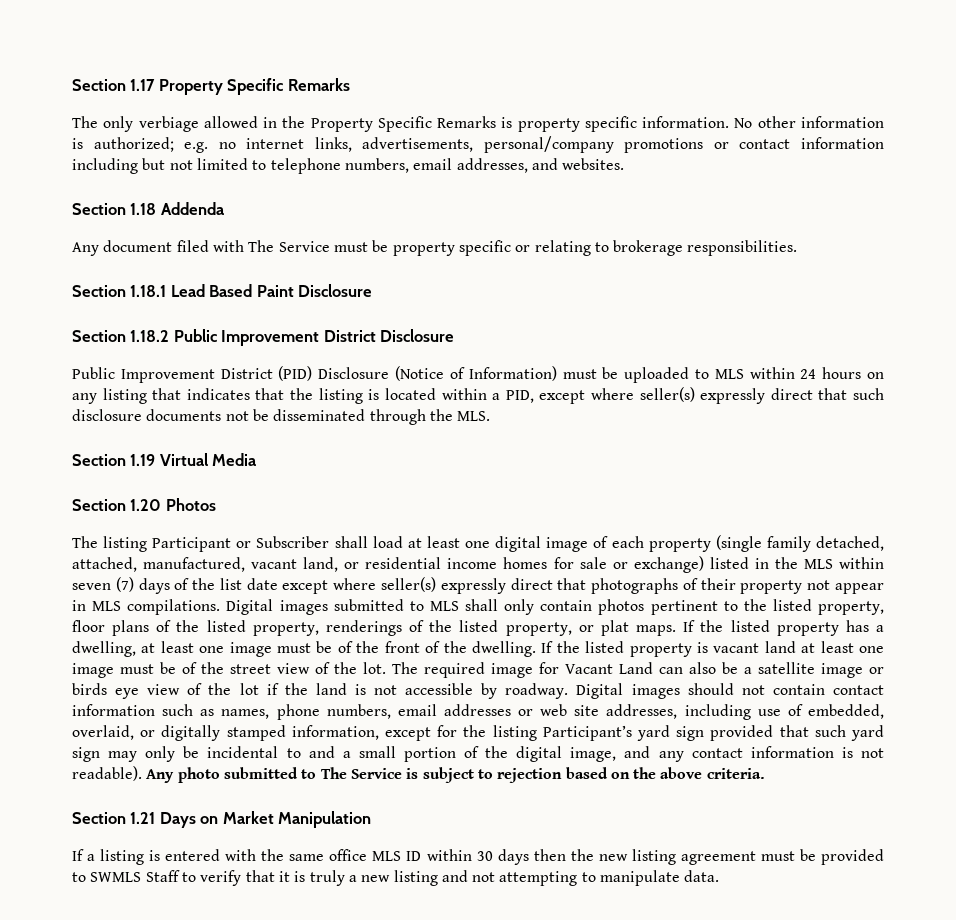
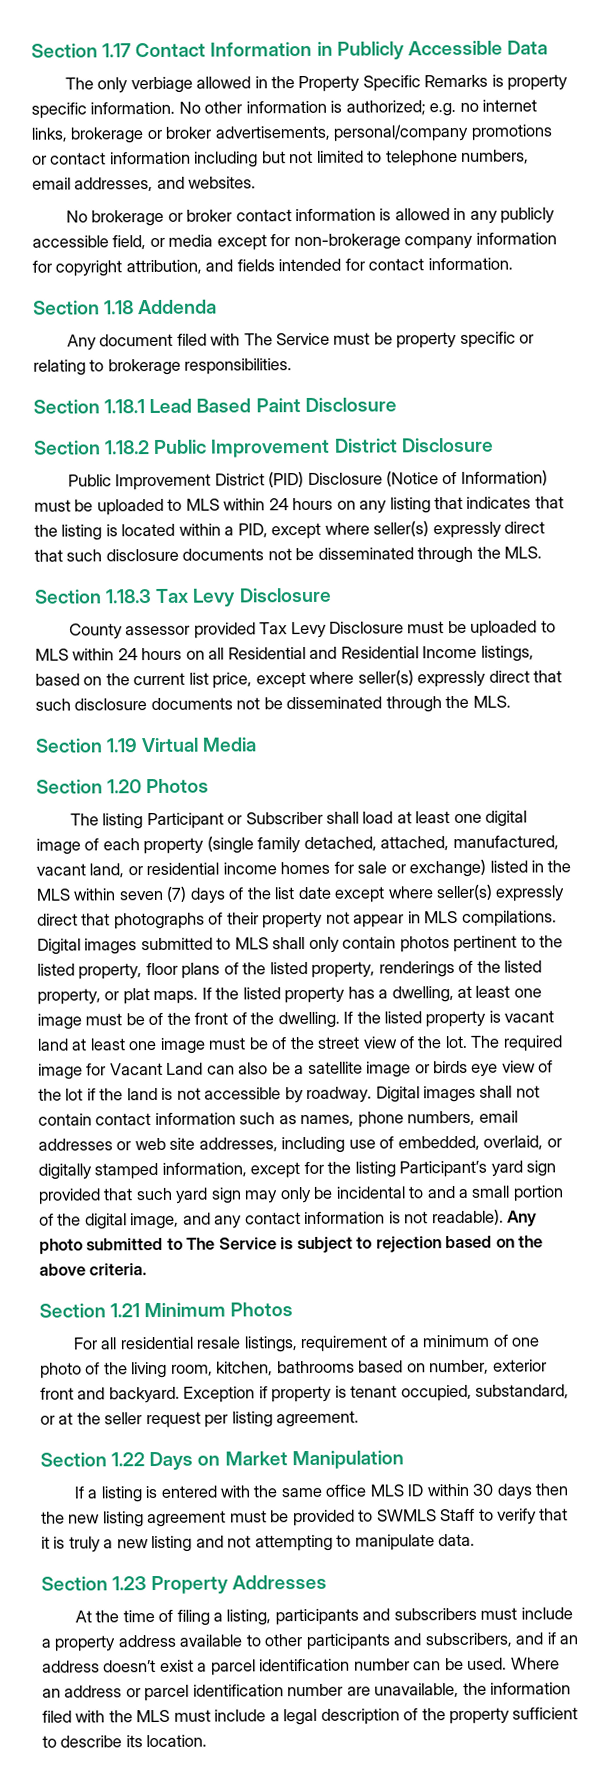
- Section 1.17 Property Specific Remarks
+ Section 1.17 Contact Information in Publicly Accessible Data
- No other information is authorized; e.g. no internet links, advertisements, personal/company promotions or contact information including but not limited to telephone numbers, email addresses, and websites.
+ No other information is authorized; e.g. no internet links, brokerage or broker advertisements, personal/company promotions or contact information including but not limited to telephone numbers, email addresses, and websites.
+ No brokerage or broker contact information is allowed in any publicly accessible field, or media except for non-brokerage company information for copyright attribution, and fields intended for contact information.
+ Section 1.18.3 Tax Levy Disclosure
+ County assessor provided Tax Levy Disclosure must be uploaded to MLS within 24 hours on all Residential and Residential Income listings, based on the current list price, except where seller(s) expressly direct that such disclosure documents not be disseminated through the MLS.
- Digital images should not contain contact information such as names, phone numbers, email addresses or web site addresses, including use of embedded, overlaid, or digitally stamped information, except for the listing Participant’s yard sign provided that such yard sign may only be incidental to and a small portion of the digital image, and any contact information is not readable).
+ Digital images shall not contain contact information such as names, phone numbers, email addresses or web site addresses, including use of embedded, overlaid, or digitally stamped information, except for the listing Participant’s yard sign provided that such yard sign may only be incidental to and a small portion of the digital image, and any contact information is not readable).
- Section 1.21 Days on Market Manipulation
+ Section 1.21 Minimum Photos
+ For all residential resale listings, requirement of a minimum of one photo of the living room, kitchen, bathrooms based on number, exterior front and backyard. Exception if property is tenant occupied, substandard, or at the seller request per listing agreement.
+ Section 1.22 Days on Market Manipulation
+ Section 1.23 Property Addresses
+ At the time of filing a listing, participants and subscribers must include a property address available to other participants and subscribers, and if an address doesn’t exist a parcel identification number can be used. Where an address or parcel identification number are unavailable, the information filed with the MLS must include a legal description of the property sufficient to describe its location.

